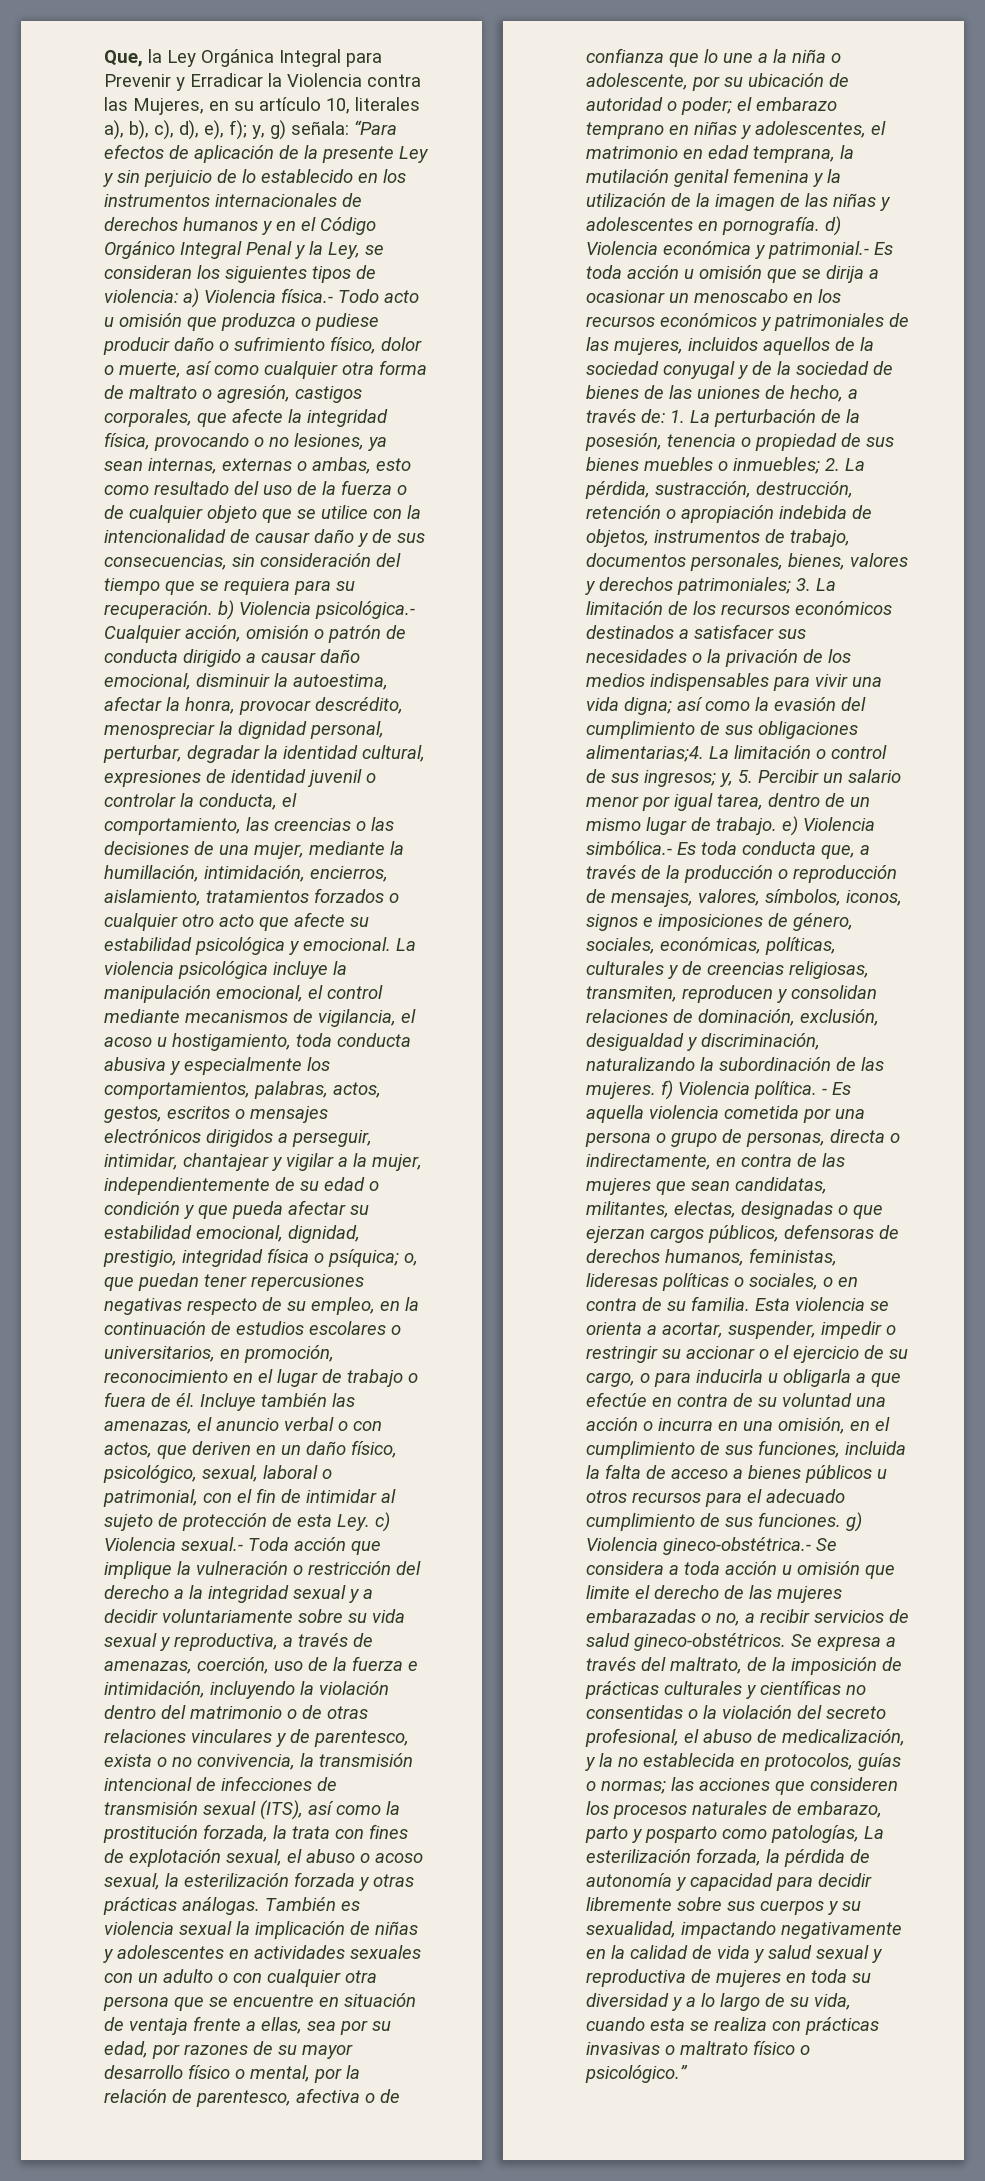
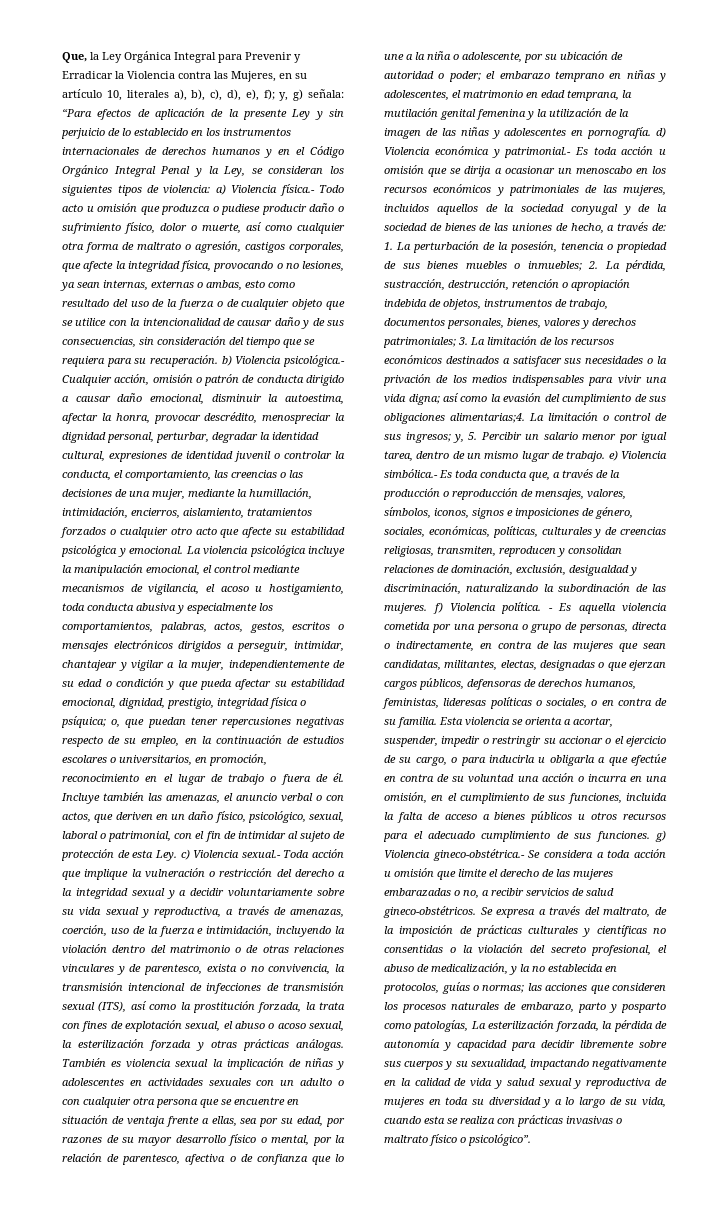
- las acciones que consideren los procesos naturales de embarazo, parto y posparto como patologías, La esterilización forzada, la pérdida de autonomía y capacidad para decidir libremente sobre sus cuerpos y su sexualidad, impactando negativamente en la calidad de vida y salud sexual y reproductiva de mujeres en toda su diversidad y a lo largo de su vida, cuando esta se realiza con prácticas invasivas o maltrato físico o psicológico.”
+ las acciones que consideren los procesos naturales de embarazo, parto y posparto como patologías, La esterilización forzada, la pérdida de autonomía y capacidad para decidir libremente sobre sus cuerpos y su sexualidad, impactando negativamente en la calidad de vida y salud sexual y reproductiva de mujeres en toda su diversidad y a lo largo de su vida, cuando esta se realiza con prácticas invasivas o maltrato físico o psicológico”.

